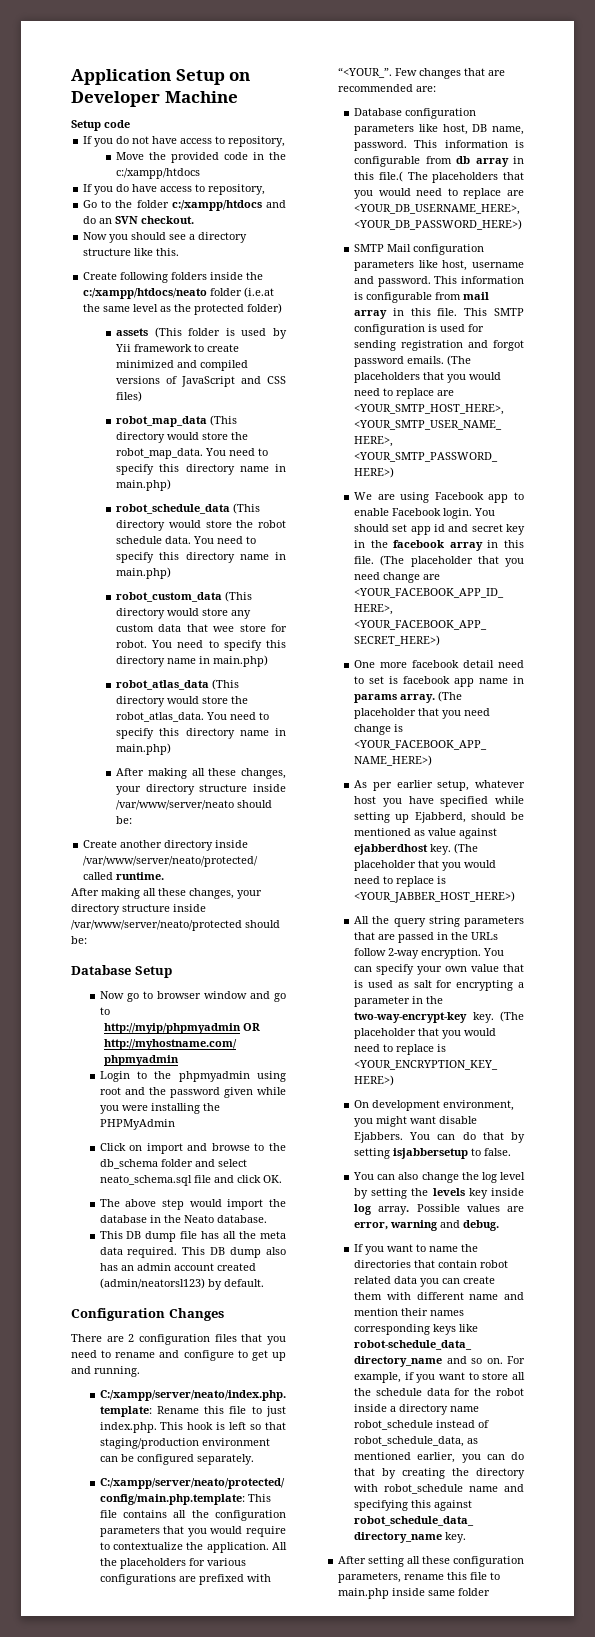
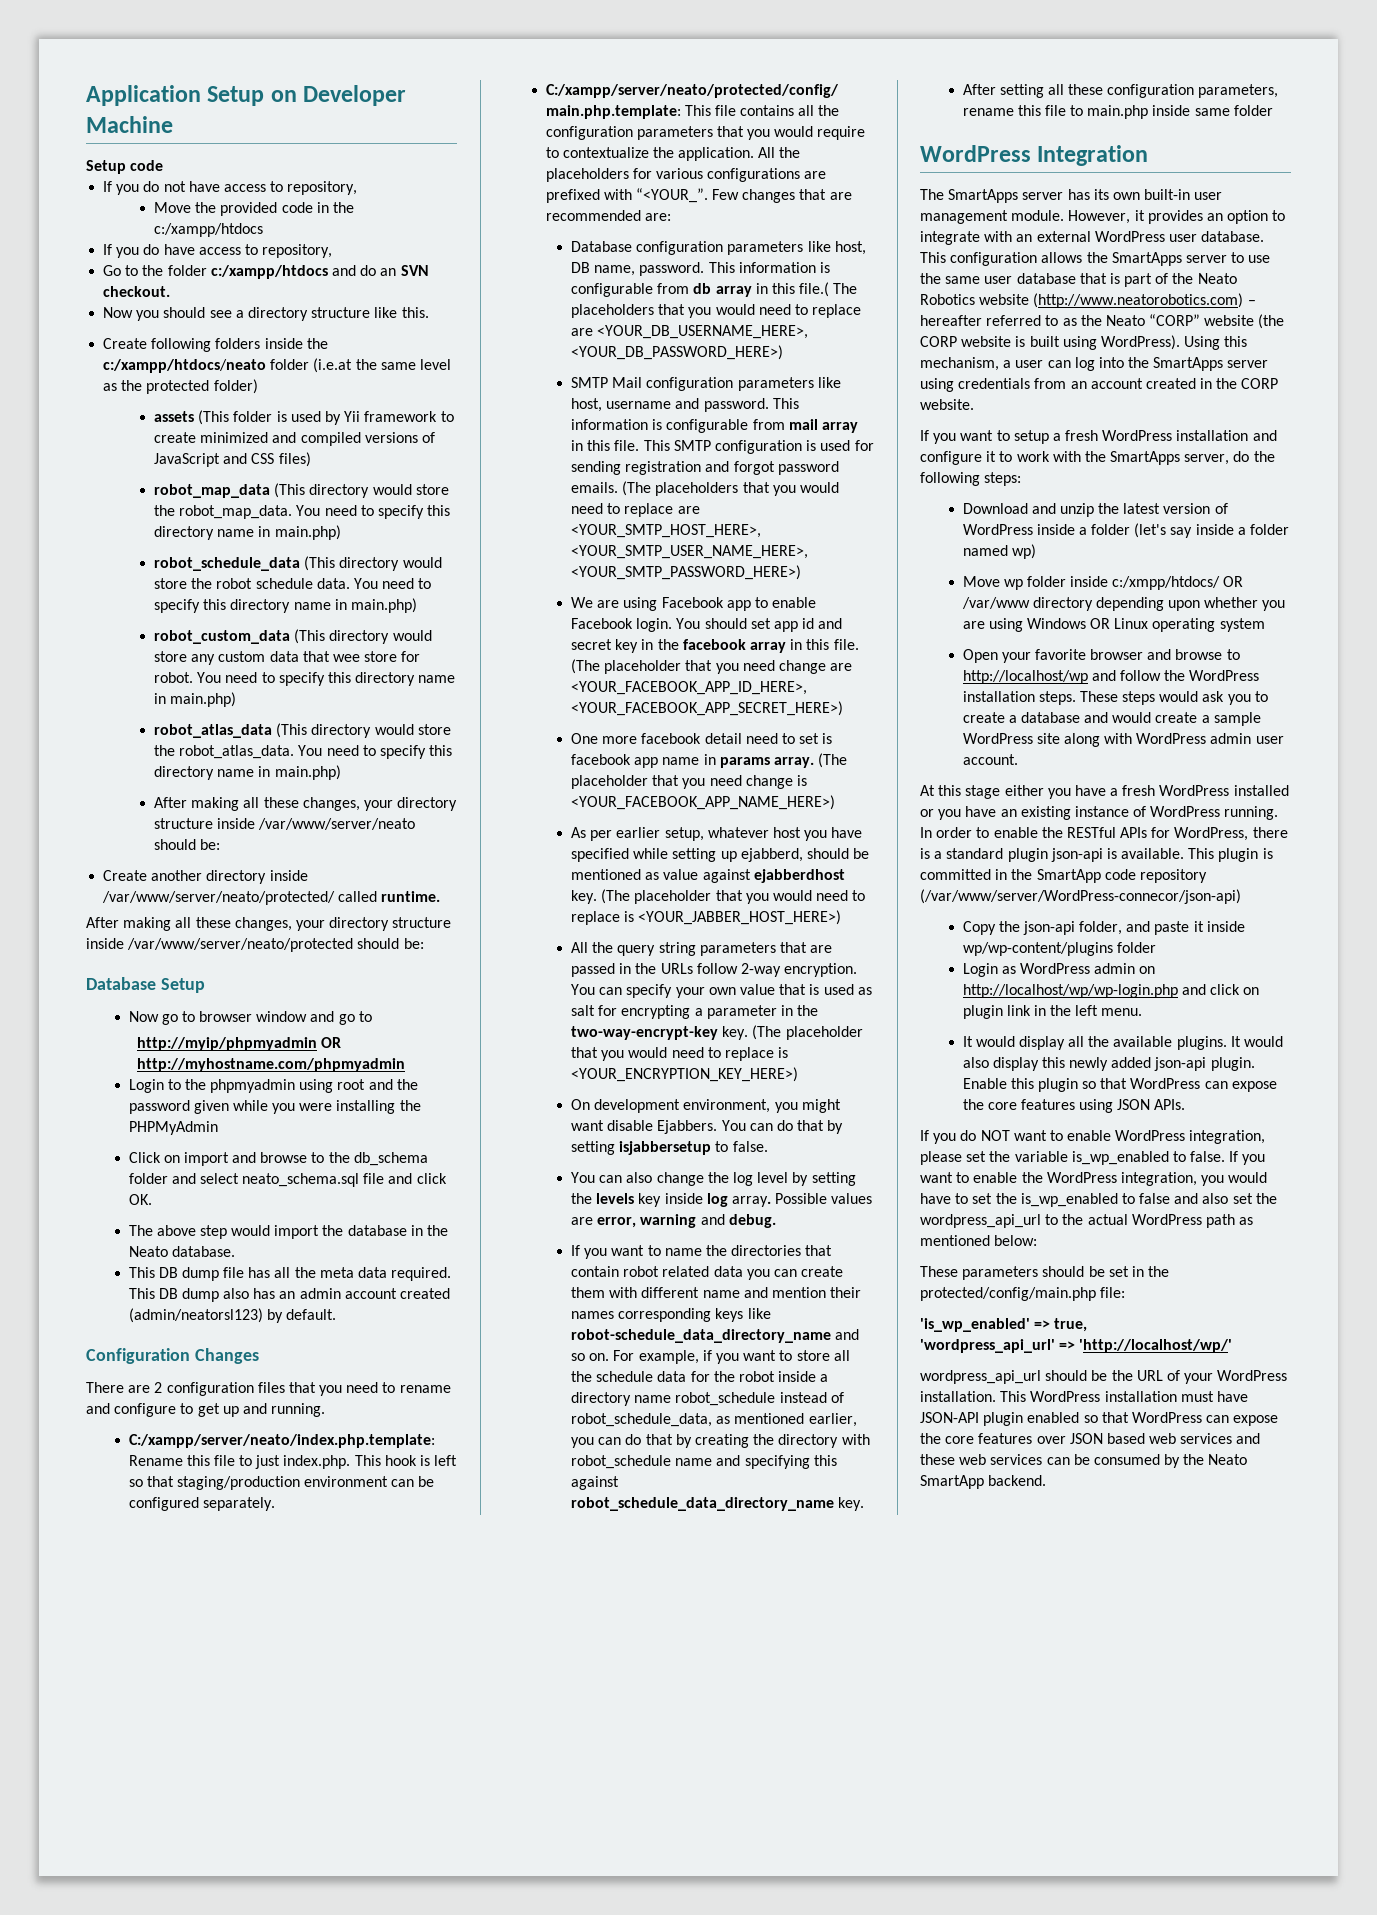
- As per earlier setup, whatever host you have specified while setting up Ejabberd, should be mentioned as value against ejabberdhost key.
+ As per earlier setup, whatever host you have specified while setting up ejabberd, should be mentioned as value against ejabberdhost key.
+ WordPress Integration
+ The SmartApps server has its own built-in user management module. However, it provides an option to integrate with an external WordPress user database. This configuration allows the SmartApps server to use the same user database that is part of the Neato Robotics website (http://www.neatorobotics.com) – hereafter referred to as the Neato “CORP” website (the CORP website is built using WordPress). Using this mechanism, a user can log into the SmartApps server using credentials from an account created in the CORP website.
+ If you want to setup a fresh WordPress installation and configure it to work with the SmartApps server, do the following steps:
+ Download and unzip the latest version of WordPress inside a folder (let's say inside a folder named wp)
+ Move wp folder inside c:/xmpp/htdocs/ OR /var/www directory depending upon whether you are using Windows OR Linux operating system
+ Open your favorite browser and browse to http://localhost/wp and follow the WordPress installation steps. These steps would ask you to create a database and would create a sample WordPress site along with WordPress admin user account.
+ At this stage either you have a fresh WordPress installed or you have an existing instance of WordPress running. In order to enable the RESTful APIs for WordPress, there is a standard plugin json-api is available. This plugin is committed in the SmartApp code repository (/var/www/server/WordPress-connecor/json-api)
+ Copy the json-api folder, and paste it inside wp/wp-content/plugins folder
+ Login as WordPress admin on http://localhost/wp/wp-login.php and click on plugin link in the left menu.
+ It would display all the available plugins. It would also display this newly added json-api plugin. Enable this plugin so that WordPress can expose the core features using JSON APIs.
+ If you do NOT want to enable WordPress integration, please set the variable is_wp_enabled to false. If you want to enable the WordPress integration, you would have to set the is_wp_enabled to false and also set the wordpress_api_url to the actual WordPress path as mentioned below:
+ These parameters should be set in the protected/config/main.php file:
+ 'is_wp_enabled' => true,
+ 'wordpress_api_url' => 'http://localhost/wp/'
+ wordpress_api_url should be the URL of your WordPress installation. This WordPress installation must have JSON-API plugin enabled so that WordPress can expose the core features over JSON based web services and these web services can be consumed by the Neato SmartApp backend.

